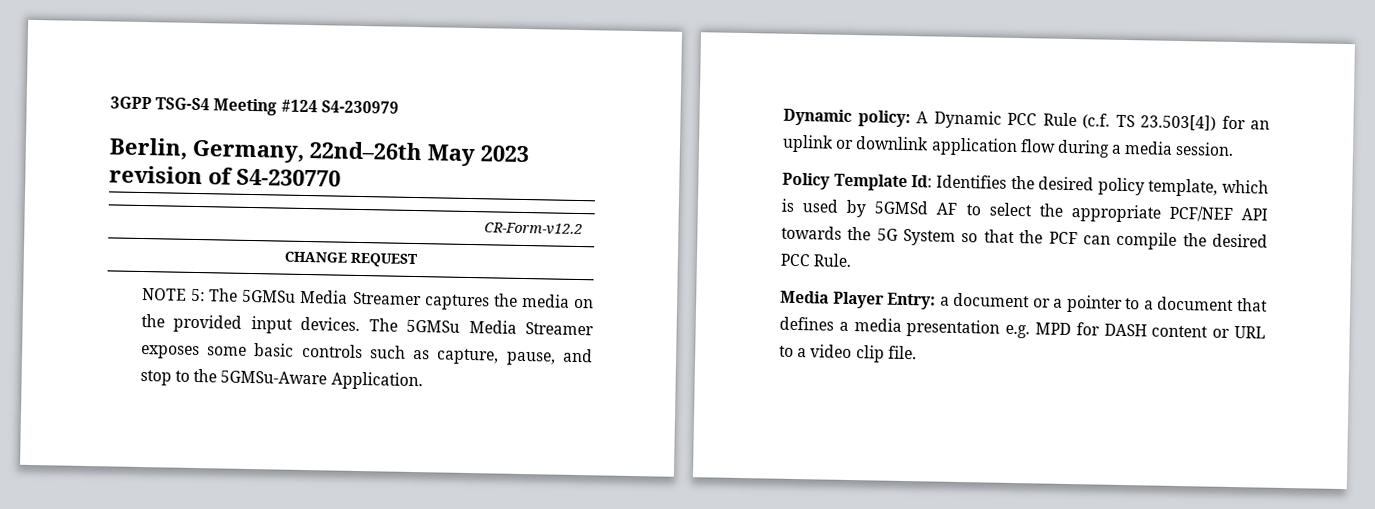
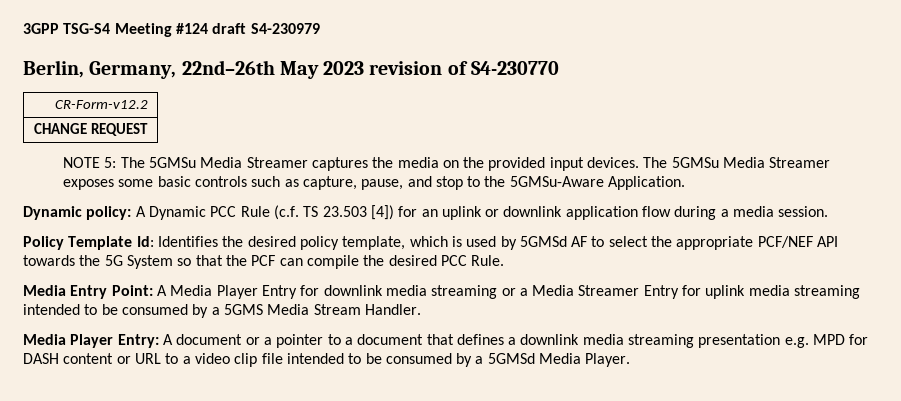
- 3GPP TSG-S4 Meeting #124 S4-230979
+ 3GPP TSG-S4 Meeting #124 draft S4-230979
- Dynamic policy: A Dynamic PCC Rule (c.f. TS 23.503[4]) for an uplink or downlink application flow during a media session.
+ Dynamic policy: A Dynamic PCC Rule (c.f. TS 23.503 [4]) for an uplink or downlink application flow during a media session.
+ Media Entry Point: A Media Player Entry for downlink media streaming or a Media Streamer Entry for uplink media streaming intended to be consumed by a 5GMS Media Stream Handler.
- Media Player Entry: a document or a pointer to a document that defines a media presentation e.g. MPD for DASH content or URL to a video clip file.
+ Media Player Entry: A document or a pointer to a document that defines a downlink media streaming presentation e.g. MPD for DASH content or URL to a video clip file intended to be consumed by a 5GMSd Media Player.

